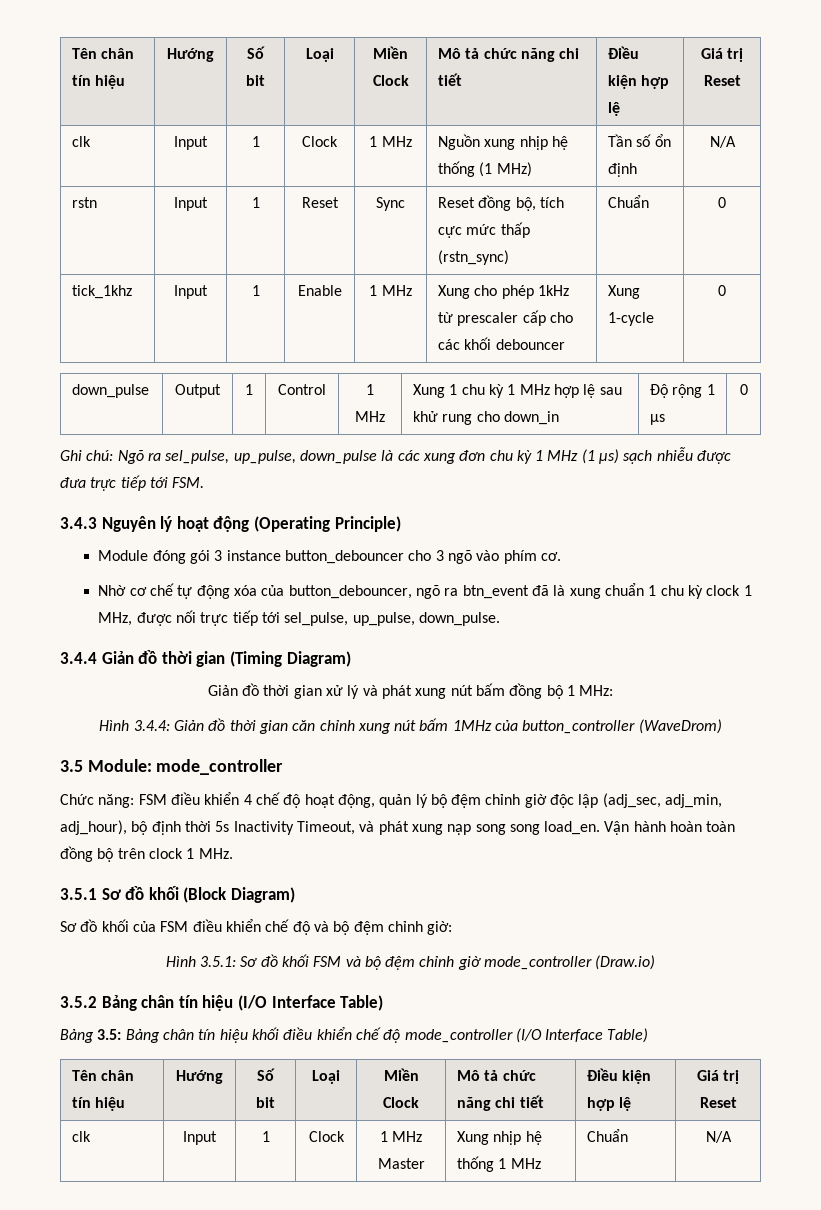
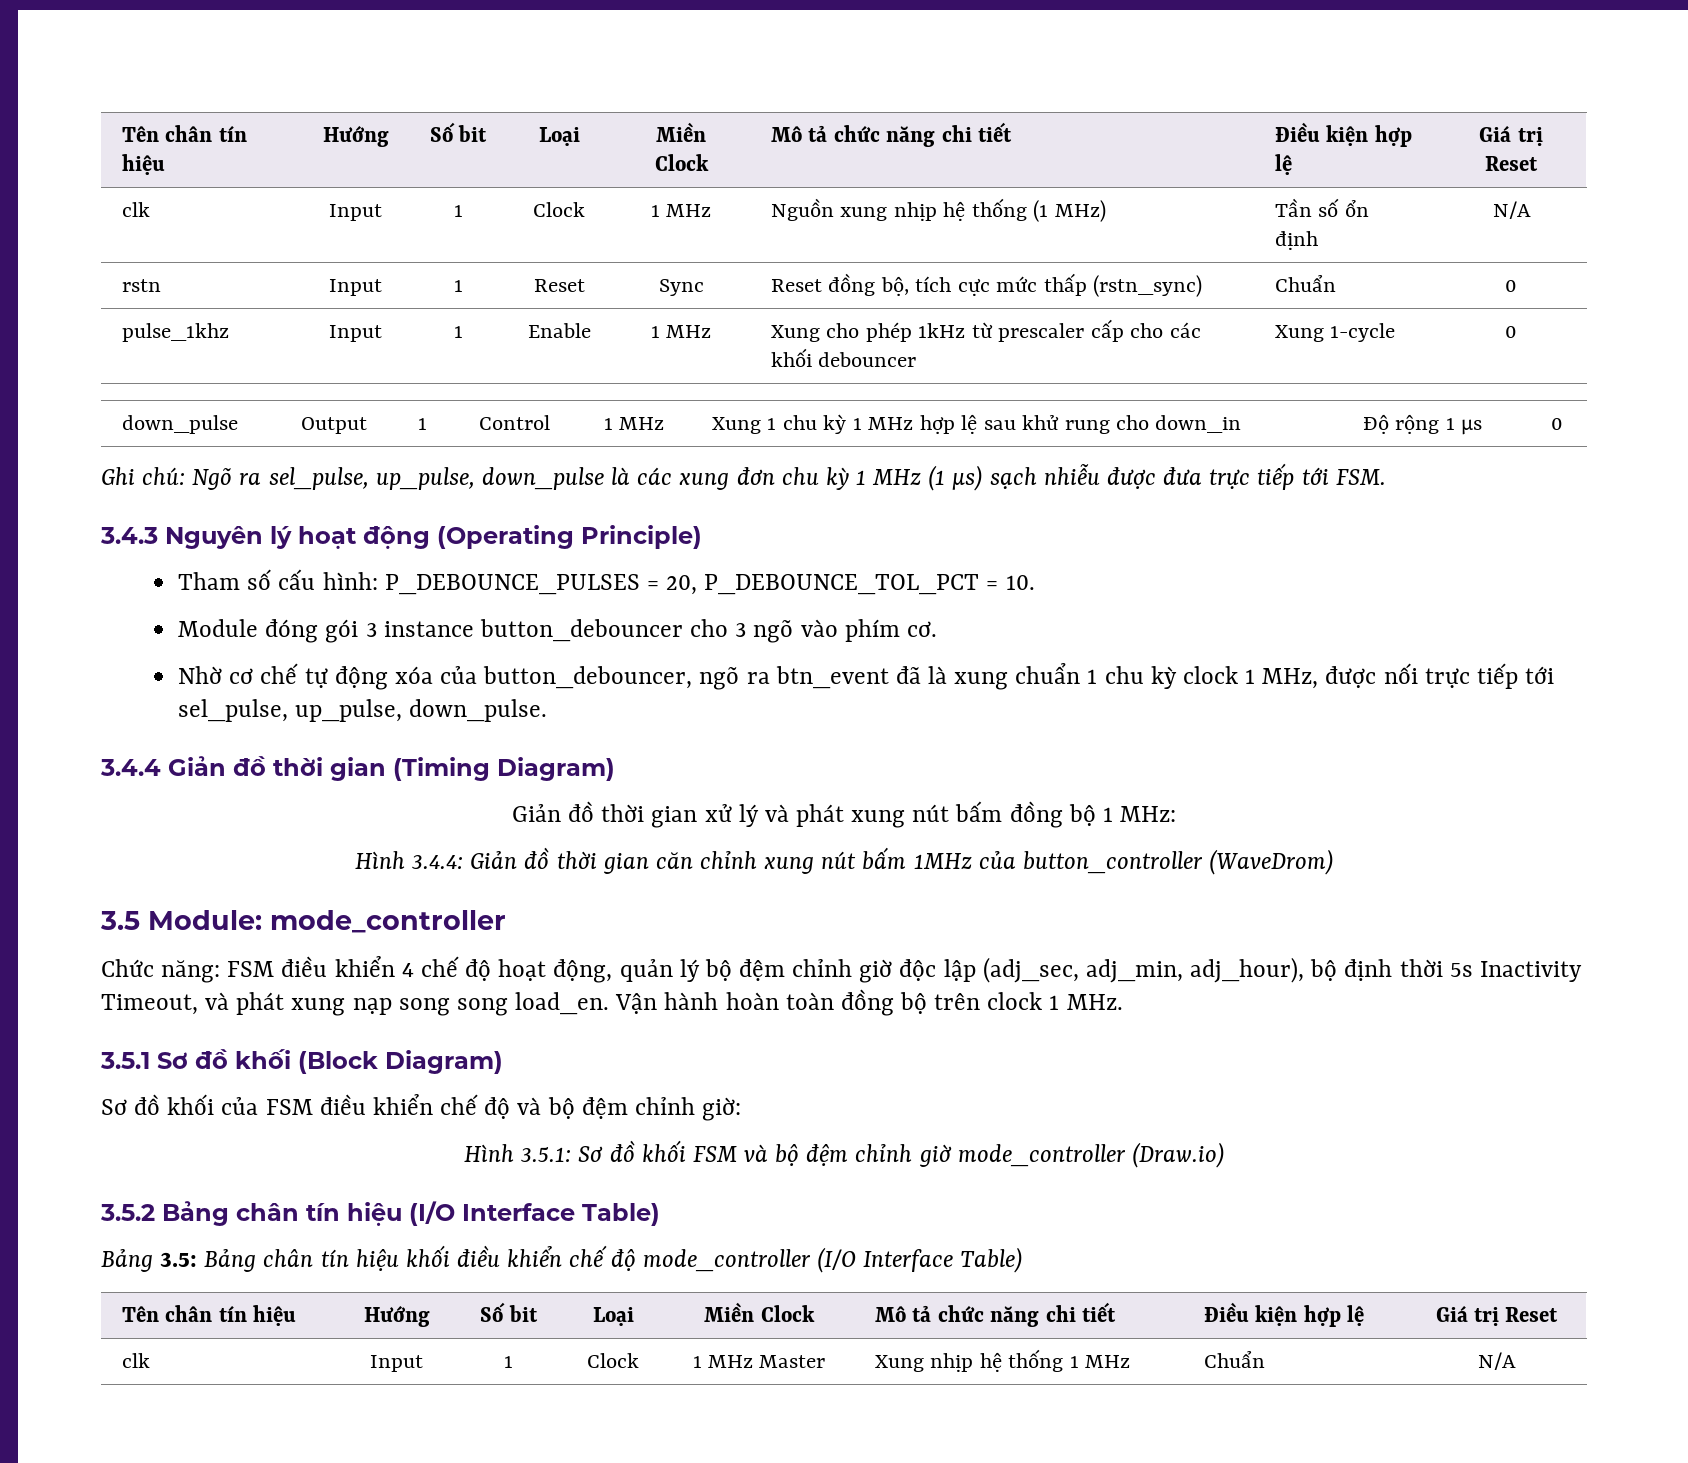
- tick_1khz | Input | 1 | Enable | 1 MHz | Xung cho phép 1kHz từ prescaler cấp cho các khối debouncer | Xung 1-cycle | 0
+ pulse_1khz | Input | 1 | Enable | 1 MHz | Xung cho phép 1kHz từ prescaler cấp cho các khối debouncer | Xung 1-cycle | 0
+ Tham số cấu hình: P_DEBOUNCE_PULSES = 20, P_DEBOUNCE_TOL_PCT = 10.

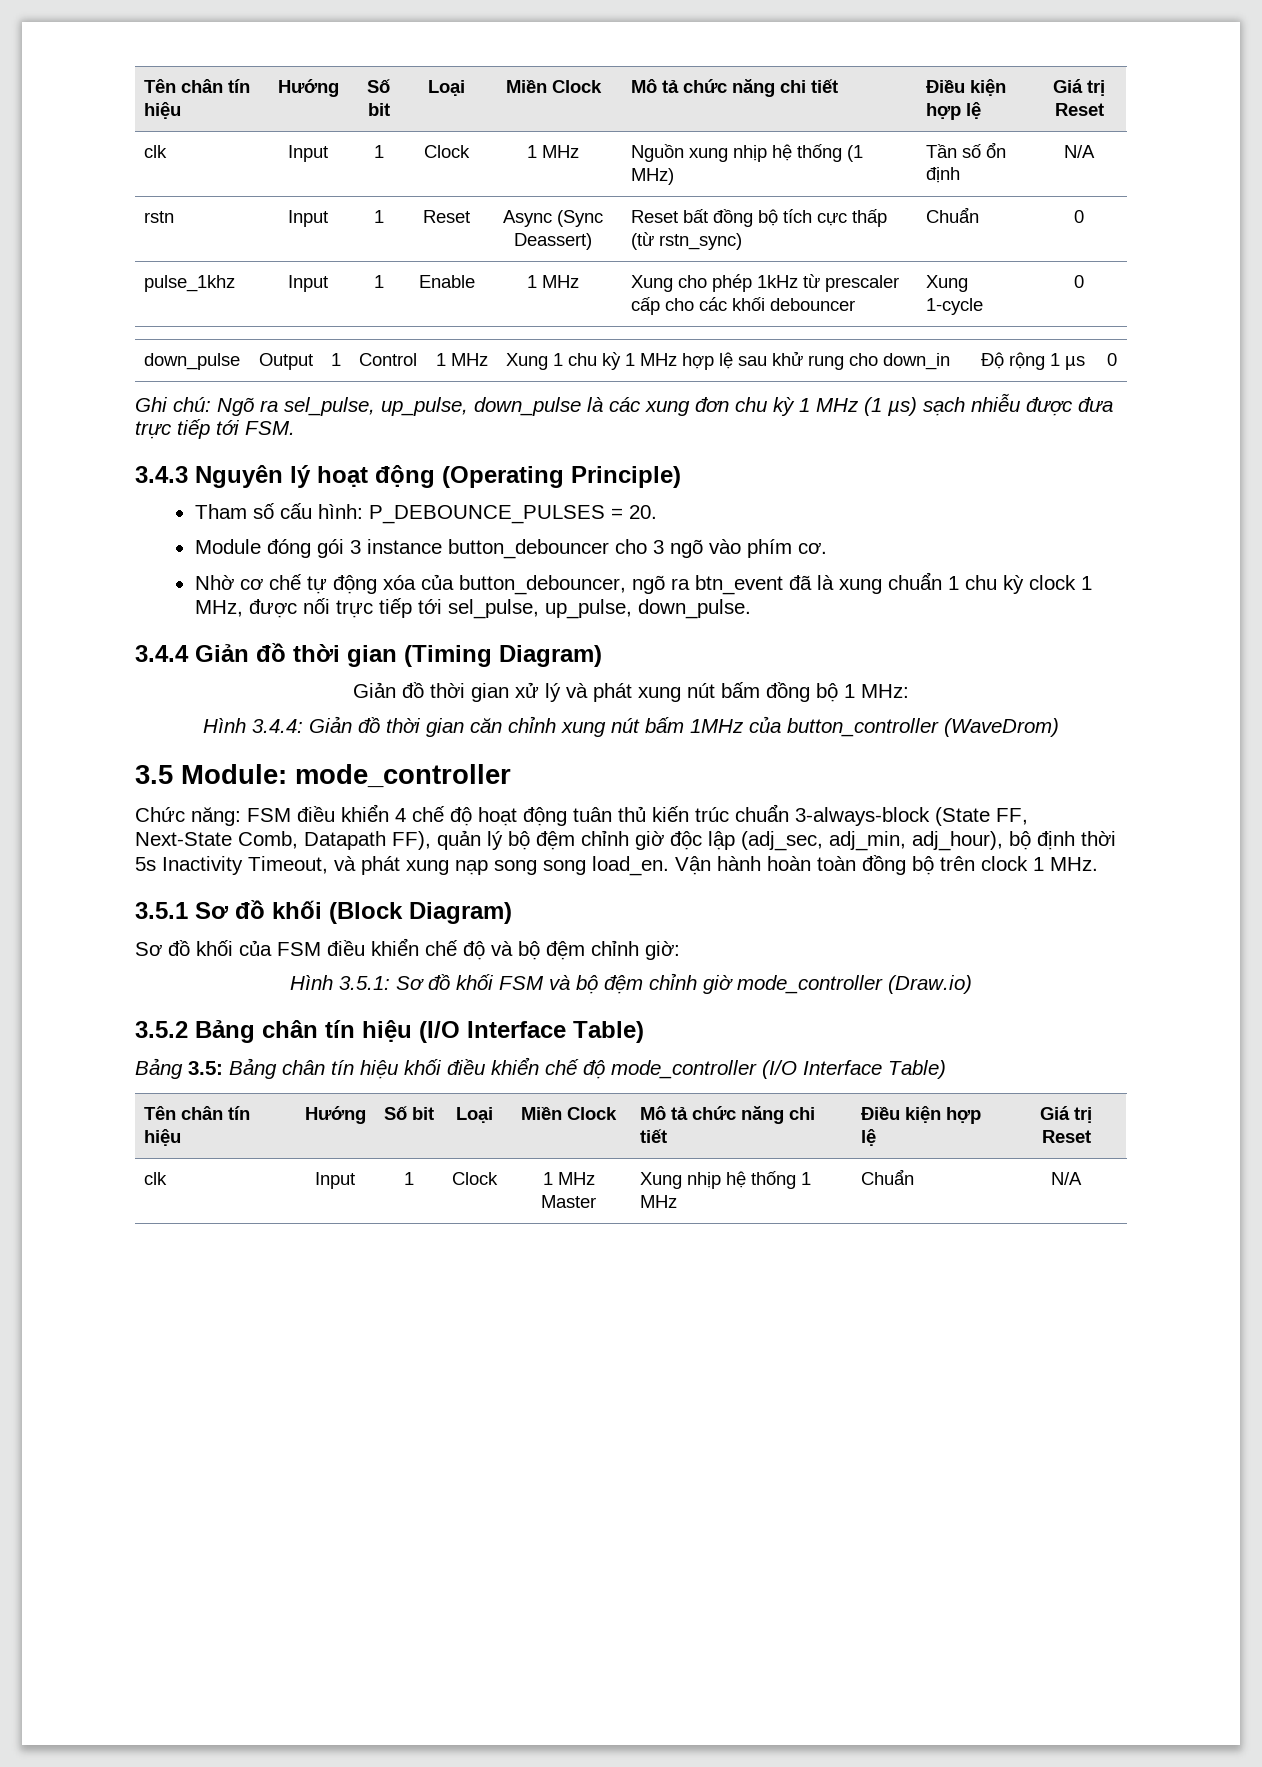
- rstn | Input | 1 | Reset | Sync | Reset đồng bộ, tích cực mức thấp (rstn_sync) | Chuẩn | 0
+ rstn | Input | 1 | Reset | Async (Sync Deassert) | Reset bất đồng bộ tích cực thấp (từ rstn_sync) | Chuẩn | 0
- Tham số cấu hình: P_DEBOUNCE_PULSES = 20, P_DEBOUNCE_TOL_PCT = 10.
+ Tham số cấu hình: P_DEBOUNCE_PULSES = 20.
- Chức năng: FSM điều khiển 4 chế độ hoạt động, quản lý bộ đệm chỉnh giờ độc lập (adj_sec, adj_min, adj_hour), bộ định thời 5s Inactivity Timeout, và phát xung nạp song song load_en.
+ Chức năng: FSM điều khiển 4 chế độ hoạt động tuân thủ kiến trúc chuẩn 3-always-block (State FF, Next-State Comb, Datapath FF), quản lý bộ đệm chỉnh giờ độc lập (adj_sec, adj_min, adj_hour), bộ định thời 5s Inactivity Timeout, và phát xung nạp song song load_en.

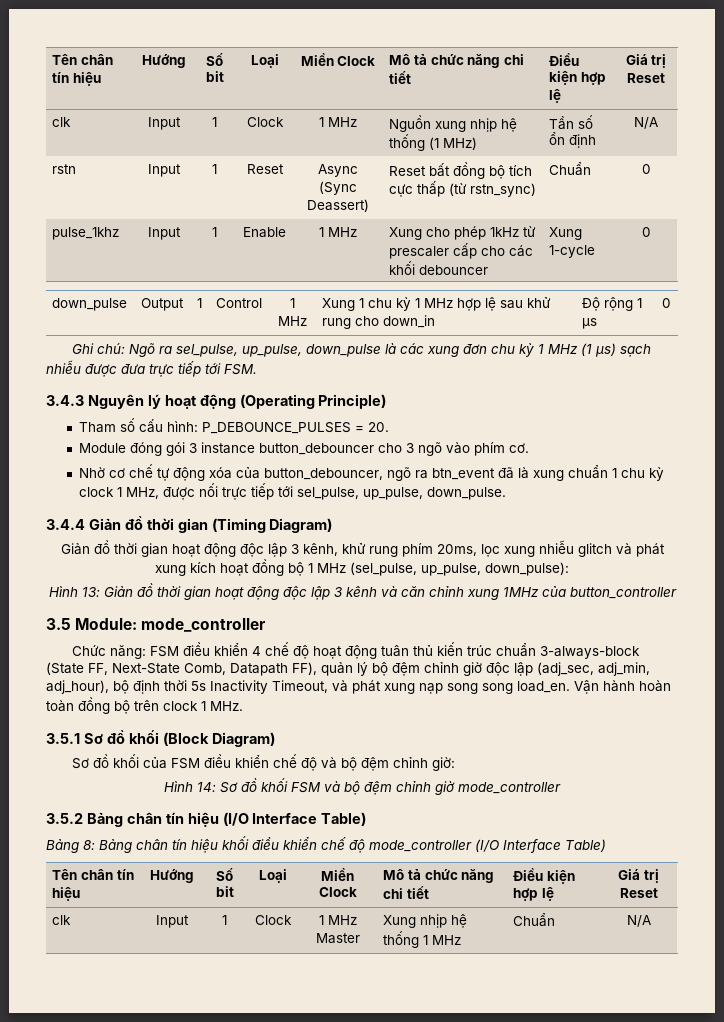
- Giản đồ thời gian xử lý và phát xung nút bấm đồng bộ 1 MHz:
- Hình 3.4.4: Giản đồ thời gian căn chỉnh xung nút bấm 1MHz của button_controller (WaveDrom)
+ Giản đồ thời gian hoạt động độc lập 3 kênh, khử rung phím 20ms, lọc xung nhiễu glitch và phát xung kích hoạt đồng bộ 1 MHz (sel_pulse, up_pulse, down_pulse):
+ Hình 13: Giản đồ thời gian hoạt động độc lập 3 kênh và căn chỉnh xung 1MHz của button_controller
- Hình 3.5.1: Sơ đồ khối FSM và bộ đệm chỉnh giờ mode_controller (Draw.io)
+ Hình 14: Sơ đồ khối FSM và bộ đệm chỉnh giờ mode_controller
- Bảng 3.5: Bảng chân tín hiệu khối điều khiển chế độ mode_controller (I/O Interface Table)
+ Bảng 8: Bảng chân tín hiệu khối điều khiển chế độ mode_controller (I/O Interface Table)

